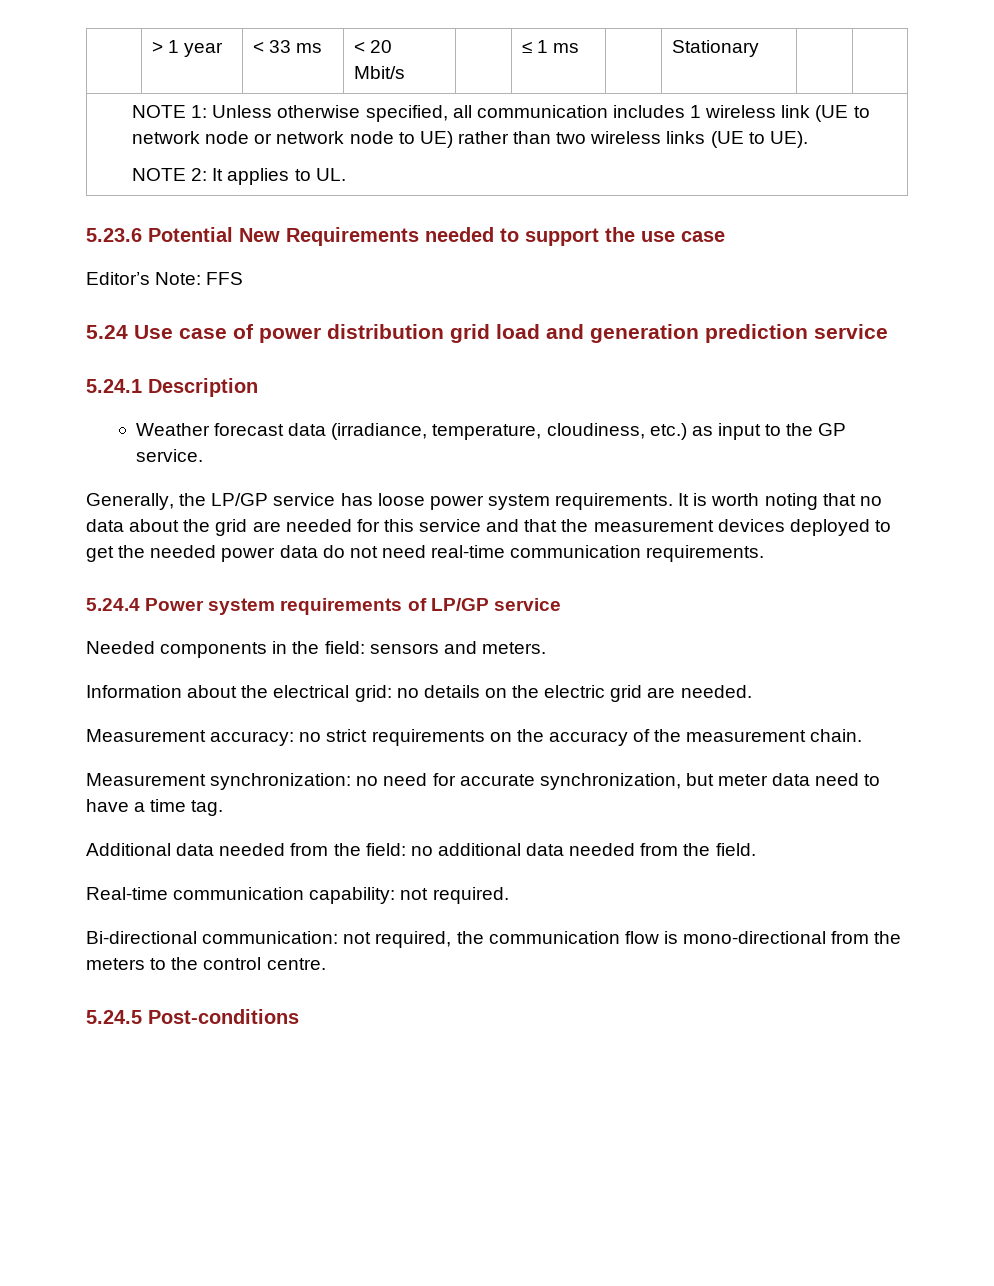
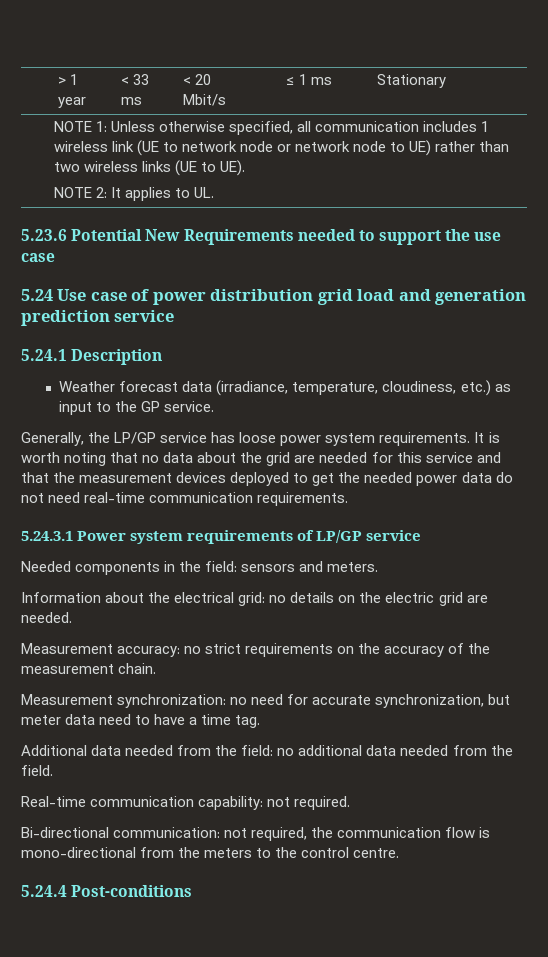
- Editor’s Note: FFS
- 5.24.4 Power system requirements of LP/GP service
+ 5.24.3.1 Power system requirements of LP/GP service
- 5.24.5 Post-conditions
+ 5.24.4 Post-conditions

